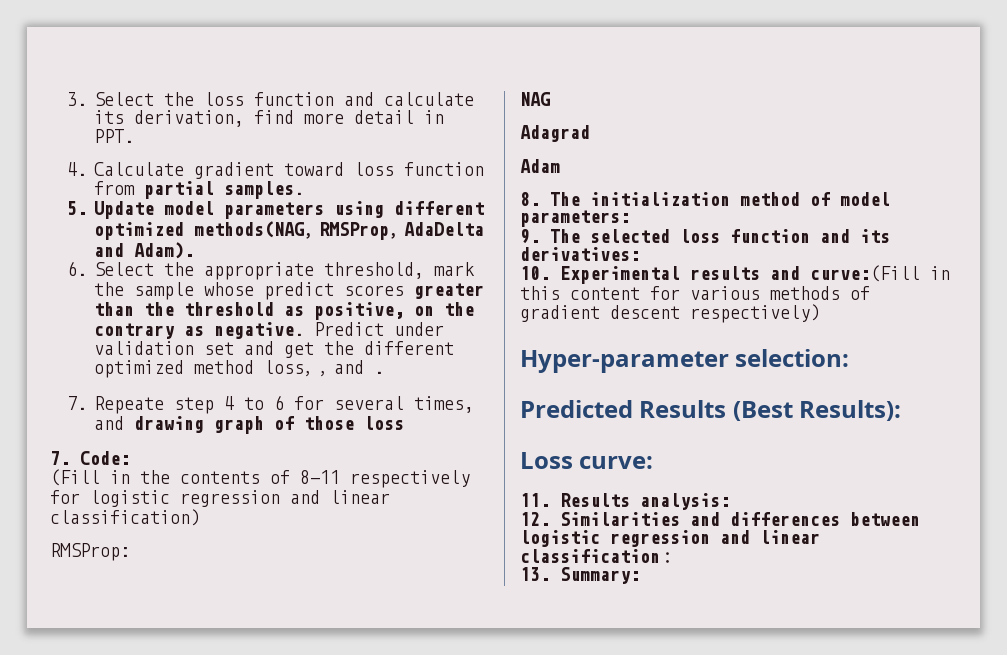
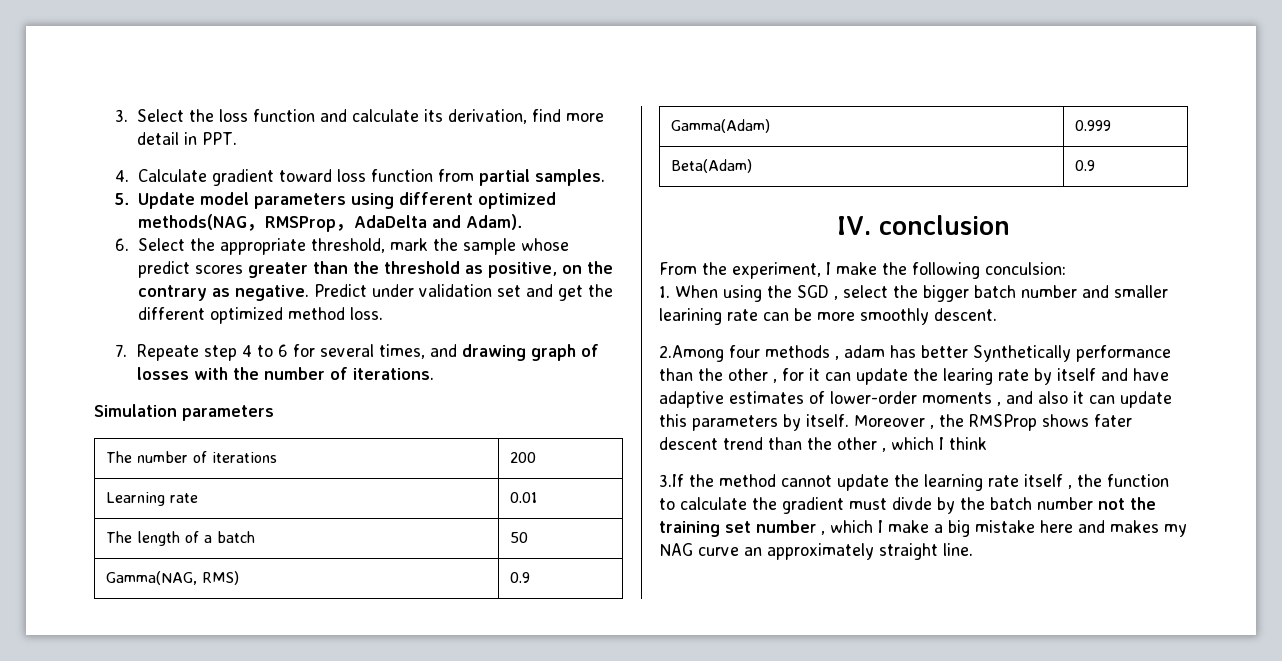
- Predict under validation set and get the different optimized method loss，，and .
+ Predict under validation set and get the different optimized method loss.
- 7. Repeate step 4 to 6 for several times, and drawing graph of those loss
- 7. Code:
- (Fill in the contents of 8-11 respectively for logistic regression and linear classification)
- RMSProp:
- NAG
- Adagrad
- Adam
- 8. The initialization method of model parameters:
- 9. The selected loss function and its derivatives:
- 10. Experimental results and curve:(Fill in this content for various methods of gradient descent respectively)
- Hyper-parameter selection:
- Predicted Results (Best Results):
- Loss curve:
- 11. Results analysis:
- 12. Similarities and differences between logistic regression and linear classification：
- 13. Summary:
+ 7. Repeate step 4 to 6 for several times, and drawing graph of losses with the number of iterations.
+ Simulation parameters
+ The number of iterations | 200
+ Learning rate | 0.01
+ The length of a batch | 50
+ Gamma(NAG, RMS) | 0.9
+ Gamma(Adam) | 0.999
+ Beta(Adam) | 0.9
+ IV. conclusion
+ From the experiment, I make the following conculsion:
+ 1. When using the SGD , select the bigger batch number and smaller learining rate can be more smoothly descent.
+ 2.Among four methods , adam has better Synthetically performance than the other , for it can update the learing rate by itself and have adaptive estimates of lower-order moments , and also it can update this parameters by itself. Moreover , the RMSProp shows fater descent trend than the other , which I think
+ 3.If the method cannot update the learning rate itself , the function to calculate the gradient must divde by the batch number not the training set number , which I make a big mistake here and makes my NAG curve an approximately straight line.

